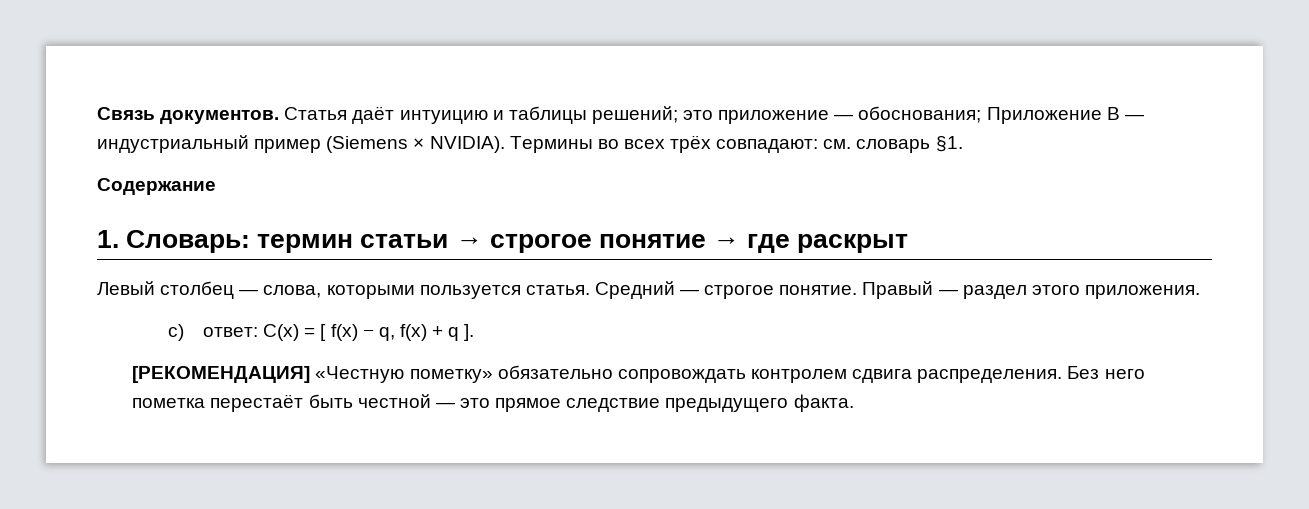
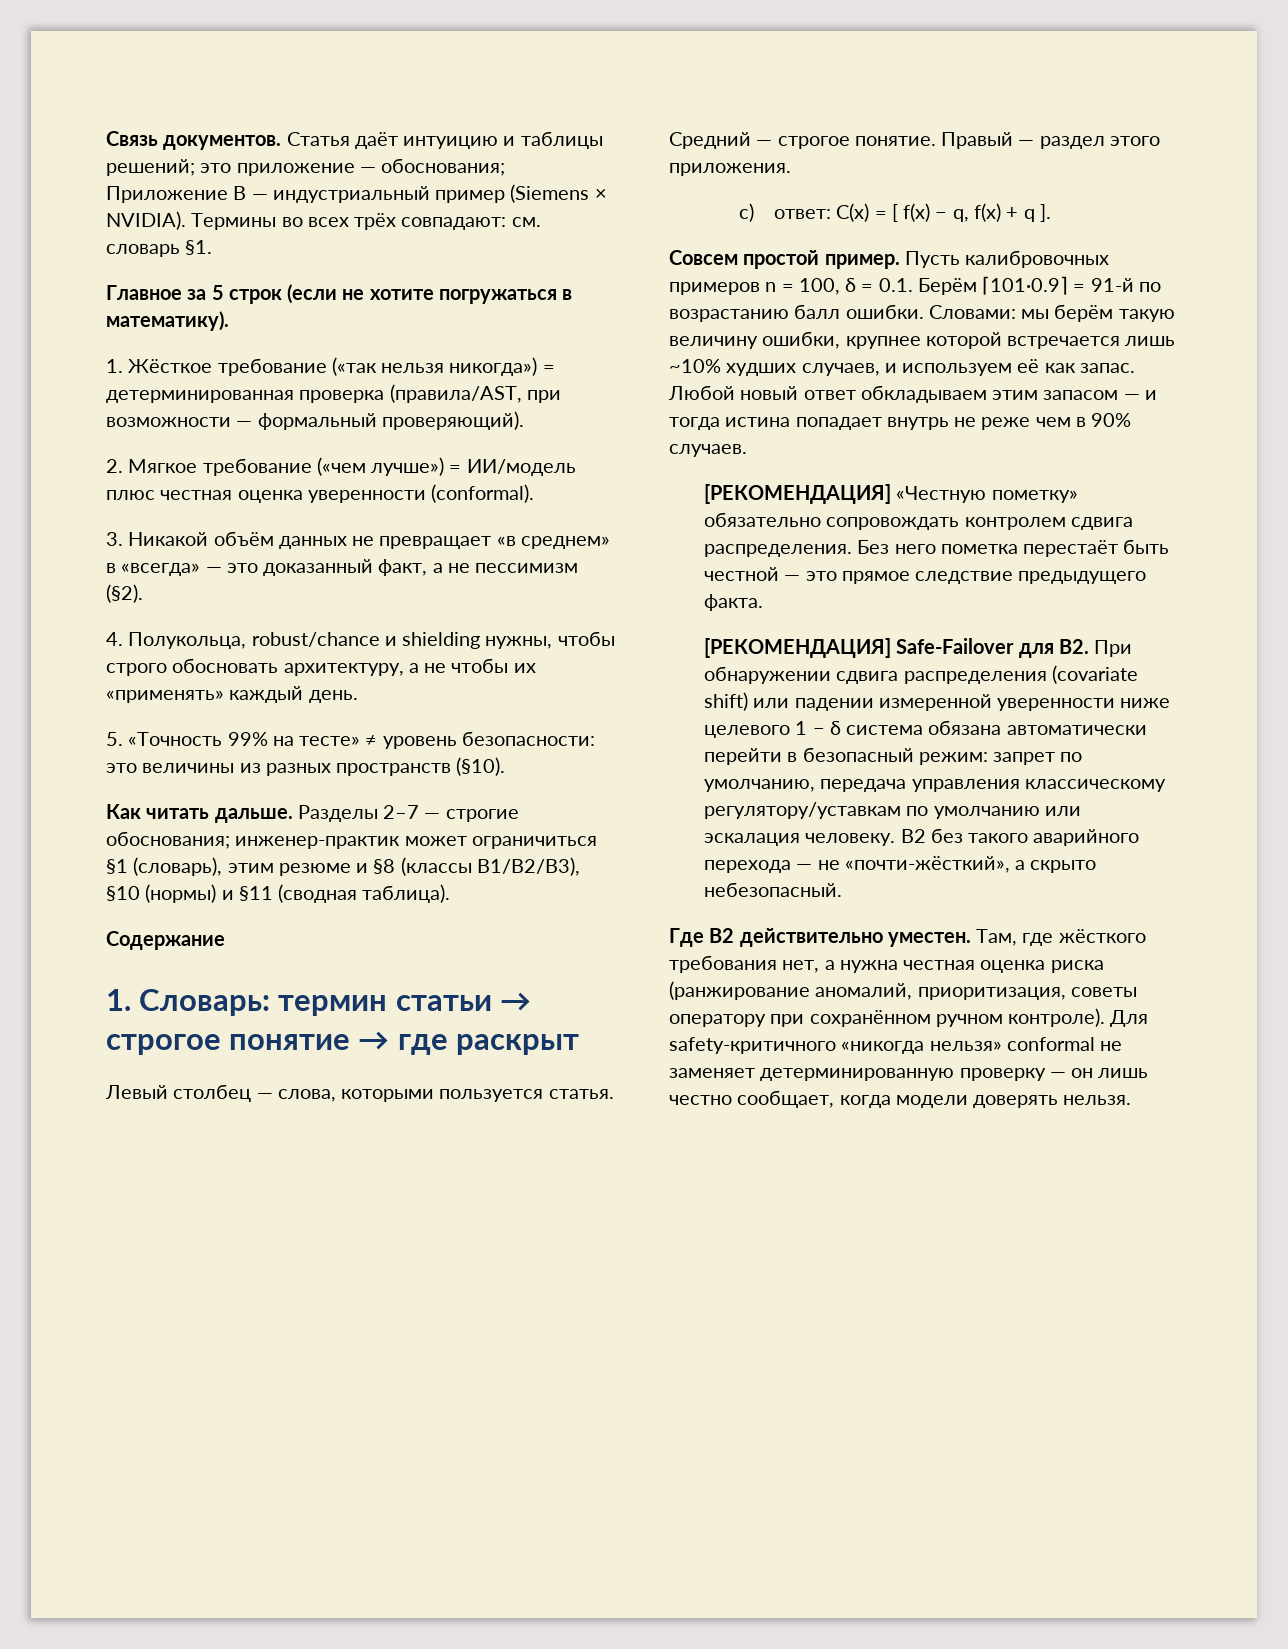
+ Главное за 5 строк (если не хотите погружаться в математику).
+ 1. Жёсткое требование («так нельзя никогда») = детерминированная проверка (правила/AST, при возможности — формальный проверяющий).
+ 2. Мягкое требование («чем лучше») = ИИ/модель плюс честная оценка уверенности (conformal).
+ 3. Никакой объём данных не превращает «в среднем» в «всегда» — это доказанный факт, а не пессимизм (§2).
+ 4. Полукольца, robust/chance и shielding нужны, чтобы строго обосновать архитектуру, а не чтобы их «применять» каждый день.
+ 5. «Точность 99% на тесте» ≠ уровень безопасности: это величины из разных пространств (§10).
+ Как читать дальше. Разделы 2–7 — строгие обоснования; инженер-практик может ограничиться §1 (словарь), этим резюме и §8 (классы B1/B2/B3), §10 (нормы) и §11 (сводная таблица).
+ Совсем простой пример. Пусть калибровочных примеров n = 100, δ = 0.1. Берём ⌈101·0.9⌉ = 91-й по возрастанию балл ошибки. Словами: мы берём такую величину ошибки, крупнее которой встречается лишь ~10% худших случаев, и используем её как запас. Любой новый ответ обкладываем этим запасом — и тогда истина попадает внутрь не реже чем в 90% случаев.
+ [РЕКОМЕНДАЦИЯ] Safe-Failover для B2. При обнаружении сдвига распределения (covariate shift) или падении измеренной уверенности ниже целевого 1 − δ система обязана автоматически перейти в безопасный режим: запрет по умолчанию, передача управления классическому регулятору/уставкам по умолчанию или эскалация человеку. B2 без такого аварийного перехода — не «почти-жёсткий», а скрыто небезопасный.
+ Где B2 действительно уместен. Там, где жёсткого требования нет, а нужна честная оценка риска (ранжирование аномалий, приоритизация, советы оператору при сохранённом ручном контроле). Для safety-критичного «никогда нельзя» conformal не заменяет детерминированную проверку — он лишь честно сообщает, когда модели доверять нельзя.

